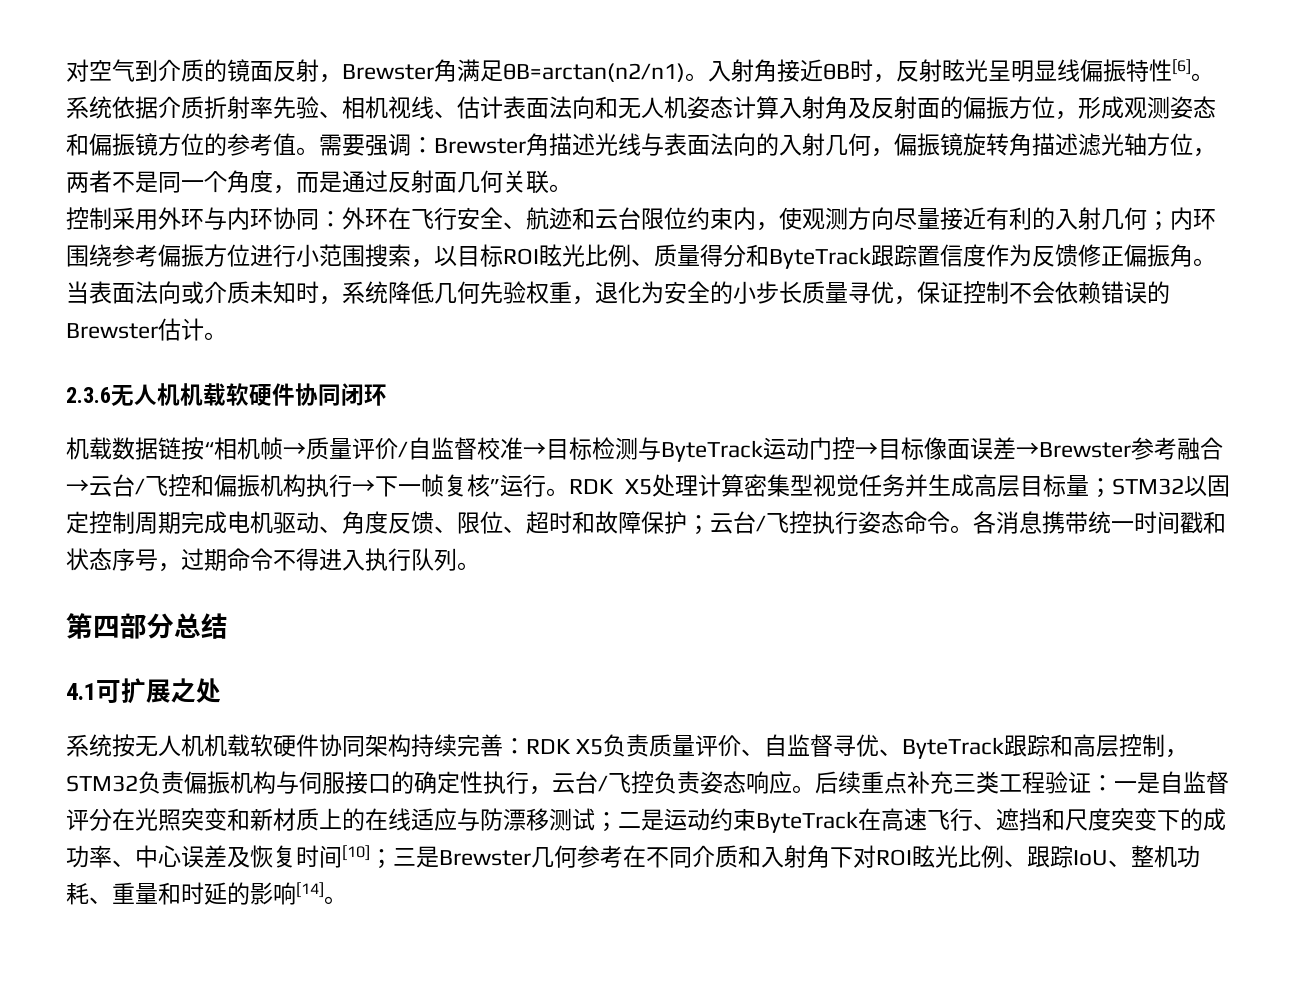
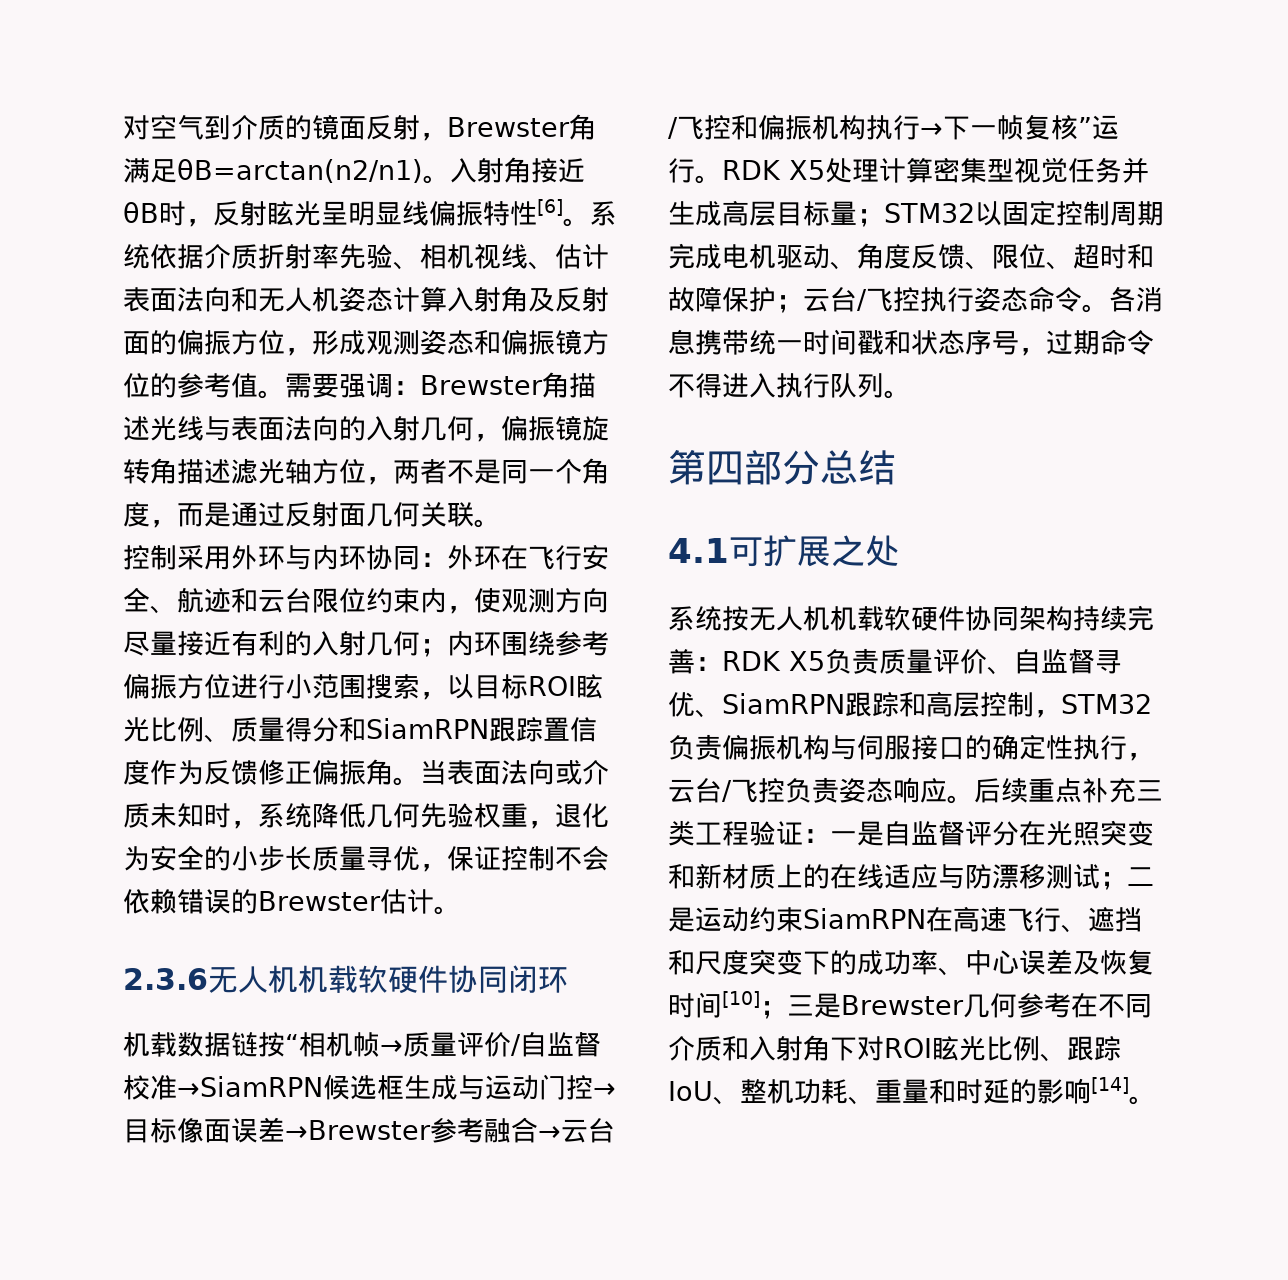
- 控制采用外环与内环协同：外环在飞行安全、航迹和云台限位约束内，使观测方向尽量接近有利的入射几何；内环围绕参考偏振方位进行小范围搜索，以目标ROI眩光比例、质量得分和ByteTrack跟踪置信度作为反馈修正偏振角。
+ 控制采用外环与内环协同：外环在飞行安全、航迹和云台限位约束内，使观测方向尽量接近有利的入射几何；内环围绕参考偏振方位进行小范围搜索，以目标ROI眩光比例、质量得分和SiamRPN跟踪置信度作为反馈修正偏振角。
- 机载数据链按“相机帧→质量评价/自监督校准→目标检测与ByteTrack运动门控→目标像面误差→Brewster参考融合→云台/飞控和偏振机构执行→下一帧复核”运行。
+ 机载数据链按“相机帧→质量评价/自监督校准→SiamRPN候选框生成与运动门控→目标像面误差→Brewster参考融合→云台/飞控和偏振机构执行→下一帧复核”运行。
- 系统按无人机机载软硬件协同架构持续完善：RDK X5负责质量评价、自监督寻优、ByteTrack跟踪和高层控制，STM32负责偏振机构与伺服接口的确定性执行，云台/飞控负责姿态响应。
+ 系统按无人机机载软硬件协同架构持续完善：RDK X5负责质量评价、自监督寻优、SiamRPN跟踪和高层控制，STM32负责偏振机构与伺服接口的确定性执行，云台/飞控负责姿态响应。
- 二是运动约束ByteTrack在高速飞行、遮挡和尺度突变下的成功率、中心误差及恢复时间[10]；
+ 二是运动约束SiamRPN在高速飞行、遮挡和尺度突变下的成功率、中心误差及恢复时间[10]；

